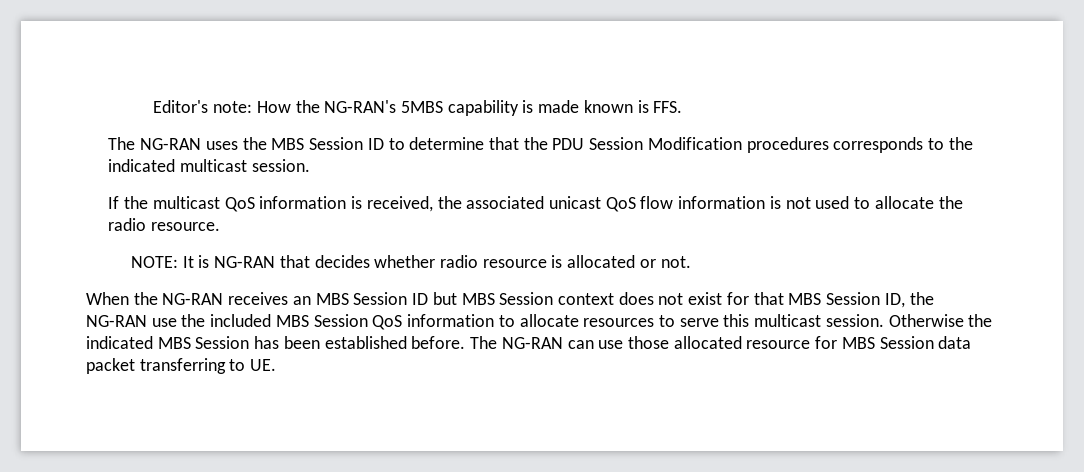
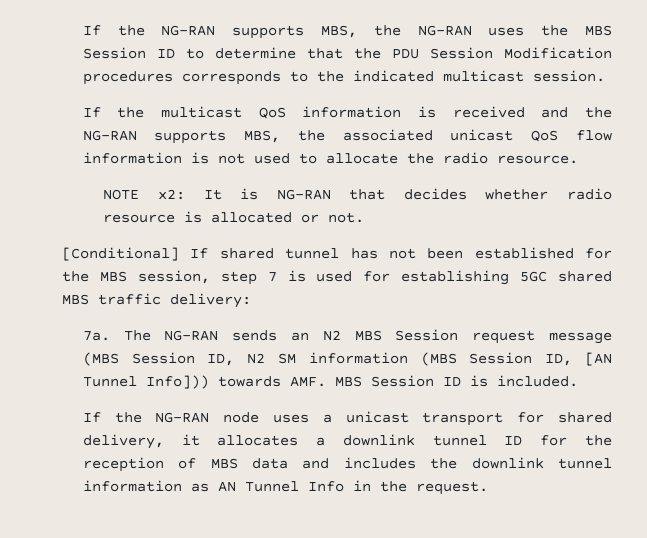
- Editor's note: How the NG-RAN's 5MBS capability is made known is FFS.
- The NG-RAN uses the MBS Session ID to determine that the PDU Session Modification procedures corresponds to the indicated multicast session.
+ If the NG-RAN supports MBS, the NG-RAN uses the MBS Session ID to determine that the PDU Session Modification procedures corresponds to the indicated multicast session.
- If the multicast QoS information is received, the associated unicast QoS flow information is not used to allocate the radio resource.
+ If the multicast QoS information is received and the NG-RAN supports MBS, the associated unicast QoS flow information is not used to allocate the radio resource.
- NOTE: It is NG-RAN that decides whether radio resource is allocated or not.
+ NOTE x2: It is NG-RAN that decides whether radio resource is allocated or not.
- When the NG-RAN receives an MBS Session ID but MBS Session context does not exist for that MBS Session ID, the NG-RAN use the included MBS Session QoS information to allocate resources to serve this multicast session. Otherwise the indicated MBS Session has been established before. The NG-RAN can use those allocated resource for MBS Session data packet transferring to UE.
+ [Conditional] If shared tunnel has not been established for the MBS session, step 7 is used for establishing 5GC shared MBS traffic delivery:
+ 7a. The NG-RAN sends an N2 MBS Session request message (MBS Session ID, N2 SM information (MBS Session ID, [AN Tunnel Info])) towards AMF. MBS Session ID is included.
+ If the NG-RAN node uses a unicast transport for shared delivery, it allocates a downlink tunnel ID for the reception of MBS data and includes the downlink tunnel information as AN Tunnel Info in the request.

